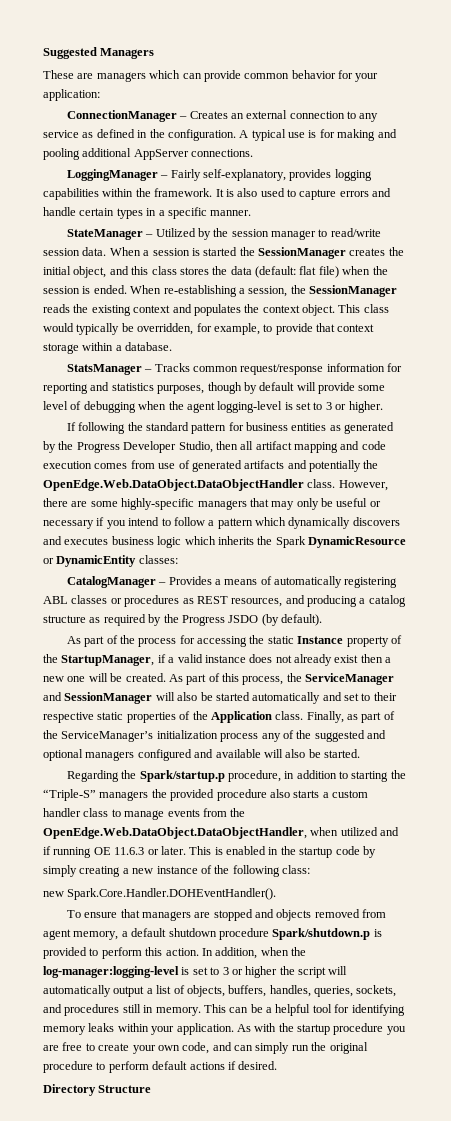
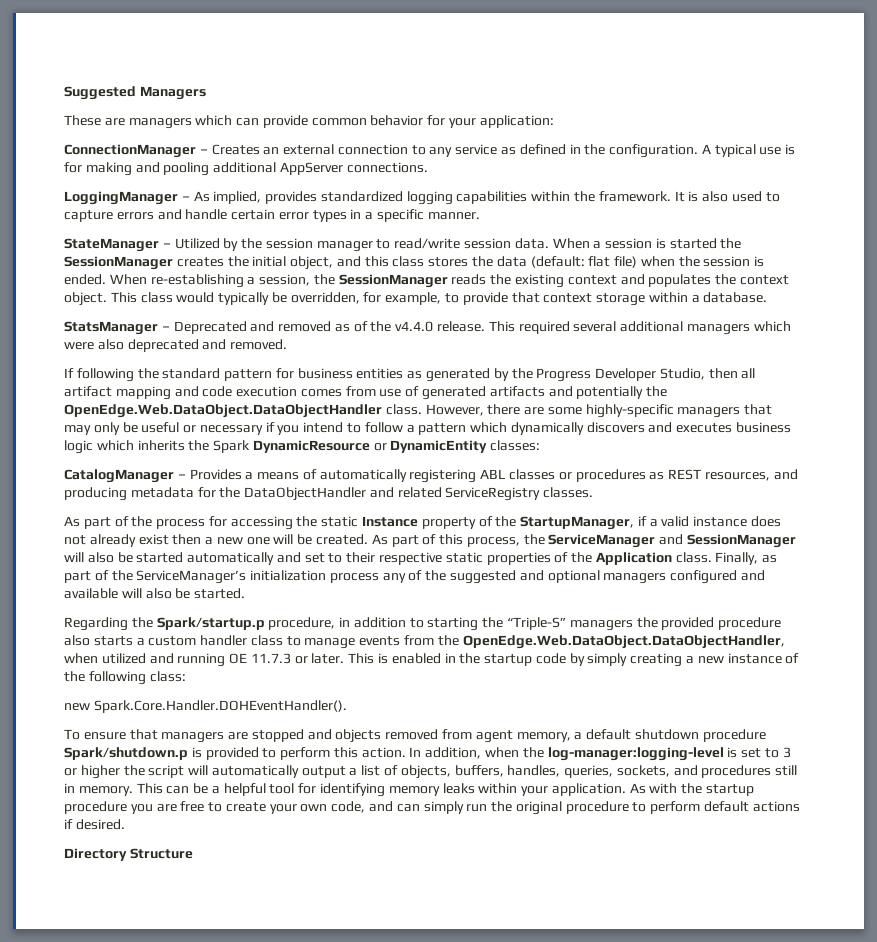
- LoggingManager – Fairly self-explanatory, provides logging capabilities within the framework.
+ LoggingManager – As implied, provides standardized logging capabilities within the framework.
- It is also used to capture errors and handle certain types in a specific manner.
+ It is also used to capture errors and handle certain error types in a specific manner.
- StatsManager – Tracks common request/response information for reporting and statistics purposes, though by default will provide some level of debugging when the agent logging-level is set to 3 or higher.
+ StatsManager – Deprecated and removed as of the v4.4.0 release. This required several additional managers which were also deprecated and removed.
- CatalogManager – Provides a means of automatically registering ABL classes or procedures as REST resources, and producing a catalog structure as required by the Progress JSDO (by default).
+ CatalogManager – Provides a means of automatically registering ABL classes or procedures as REST resources, and producing metadata for the DataObjectHandler and related ServiceRegistry classes.
- Regarding the Spark/startup.p procedure, in addition to starting the “Triple-S” managers the provided procedure also starts a custom handler class to manage events from the OpenEdge.Web.DataObject.DataObjectHandler, when utilized and if running OE 11.6.3 or later.
+ Regarding the Spark/startup.p procedure, in addition to starting the “Triple-S” managers the provided procedure also starts a custom handler class to manage events from the OpenEdge.Web.DataObject.DataObjectHandler, when utilized and running OE 11.7.3 or later.

